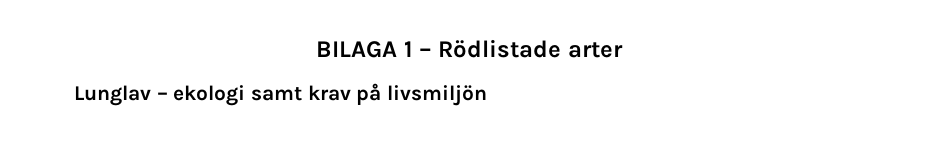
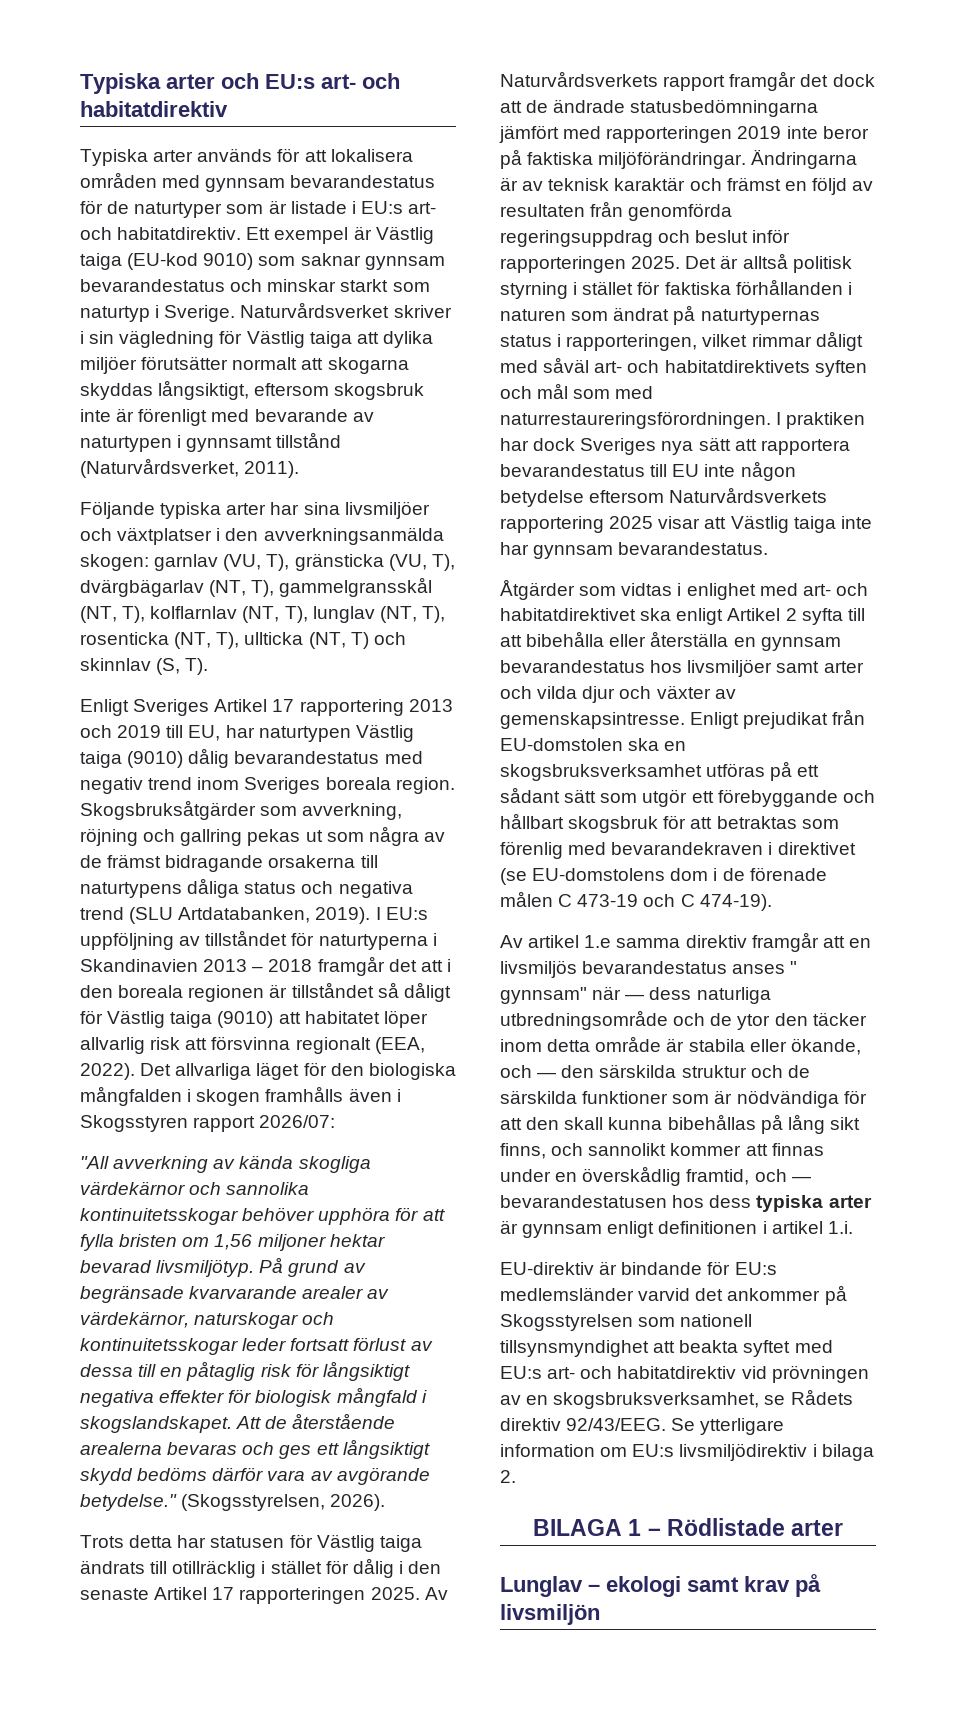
+ Typiska arter och EU:s art- och habitatdirektiv
+ Typiska arter används för att lokalisera områden med gynnsam bevarandestatus för de naturtyper som är listade i EU:s art- och habitatdirektiv. Ett exempel är Västlig taiga (EU-kod 9010) som saknar gynnsam bevarandestatus och minskar starkt som naturtyp i Sverige. Naturvårdsverket skriver i sin vägledning för Västlig taiga att dylika miljöer förutsätter normalt att skogarna skyddas långsiktigt, eftersom skogsbruk inte är förenligt med bevarande av naturtypen i gynnsamt tillstånd (Naturvårdsverket, 2011).
+ Följande typiska arter har sina livsmiljöer och växtplatser i den avverkningsanmälda skogen: garnlav (VU, T), gränsticka (VU, T), dvärgbägarlav (NT, T), gammelgransskål (NT, T), kolflarnlav (NT, T), lunglav (NT, T), rosenticka (NT, T), ullticka (NT, T) och skinnlav (S, T).
+ Enligt Sveriges Artikel 17 rapportering 2013 och 2019 till EU, har naturtypen Västlig taiga (9010) dålig bevarandestatus med negativ trend inom Sveriges boreala region. Skogsbruksåtgärder som avverkning, röjning och gallring pekas ut som några av de främst bidragande orsakerna till naturtypens dåliga status och negativa trend (SLU Artdatabanken, 2019). I EU:s uppföljning av tillståndet för naturtyperna i Skandinavien 2013 – 2018 framgår det att i den boreala regionen är tillståndet så dåligt för Västlig taiga (9010) att habitatet löper allvarlig risk att försvinna regionalt (EEA, 2022). Det allvarliga läget för den biologiska mångfalden i skogen framhålls även i Skogsstyren rapport 2026/07:
+ "All avverkning av kända skogliga värdekärnor och sannolika kontinuitetsskogar behöver upphöra för att fylla bristen om 1,56 miljoner hektar bevarad livsmiljötyp. På grund av begränsade kvarvarande arealer av värdekärnor, naturskogar och kontinuitetsskogar leder fortsatt förlust av dessa till en påtaglig risk för långsiktigt negativa effekter för biologisk mångfald i skogslandskapet. Att de återstående arealerna bevaras och ges ett långsiktigt skydd bedöms därför vara av avgörande betydelse." (Skogsstyrelsen, 2026).
+ Trots detta har statusen för Västlig taiga ändrats till otillräcklig i stället för dålig i den senaste Artikel 17 rapporteringen 2025. Av Naturvårdsverkets rapport framgår det dock att de ändrade statusbedömningarna jämfört med rapporteringen 2019 inte beror på faktiska miljöförändringar. Ändringarna är av teknisk karaktär och främst en följd av resultaten från genomförda regeringsuppdrag och beslut inför rapporteringen 2025. Det är alltså politisk styrning i stället för faktiska förhållanden i naturen som ändrat på naturtypernas status i rapporteringen, vilket rimmar dåligt med såväl art- och habitatdirektivets syften och mål som med naturrestaureringsförordningen. I praktiken har dock Sveriges nya sätt att rapportera bevarandestatus till EU inte någon betydelse eftersom Naturvårdsverkets rapportering 2025 visar att Västlig taiga inte har gynnsam bevarandestatus.
+ Åtgärder som vidtas i enlighet med art- och habitatdirektivet ska enligt Artikel 2 syfta till att bibehålla eller återställa en gynnsam bevarandestatus hos livsmiljöer samt arter och vilda djur och växter av gemenskapsintresse. Enligt prejudikat från EU-domstolen ska en skogsbruksverksamhet utföras på ett sådant sätt som utgör ett förebyggande och hållbart skogsbruk för att betraktas som förenlig med bevarandekraven i direktivet (se EU-domstolens dom i de förenade målen C 473-19 och C 474-19).
+ Av artikel 1.e samma direktiv framgår att en livsmiljös bevarandestatus anses " gynnsam" när — dess naturliga utbredningsområde och de ytor den täcker inom detta område är stabila eller ökande, och — den särskilda struktur och de särskilda funktioner som är nödvändiga för att den skall kunna bibehållas på lång sikt finns, och sannolikt kommer att finnas under en överskådlig framtid, och — bevarandestatusen hos dess typiska arter är gynnsam enligt definitionen i artikel 1.i.
+ EU-direktiv är bindande för EU:s medlemsländer varvid det ankommer på Skogsstyrelsen som nationell tillsynsmyndighet att beakta syftet med EU:s art- och habitatdirektiv vid prövningen av en skogsbruksverksamhet, se Rådets direktiv 92/43/EEG. Se ytterligare information om EU:s livsmiljödirektiv i bilaga 2.

